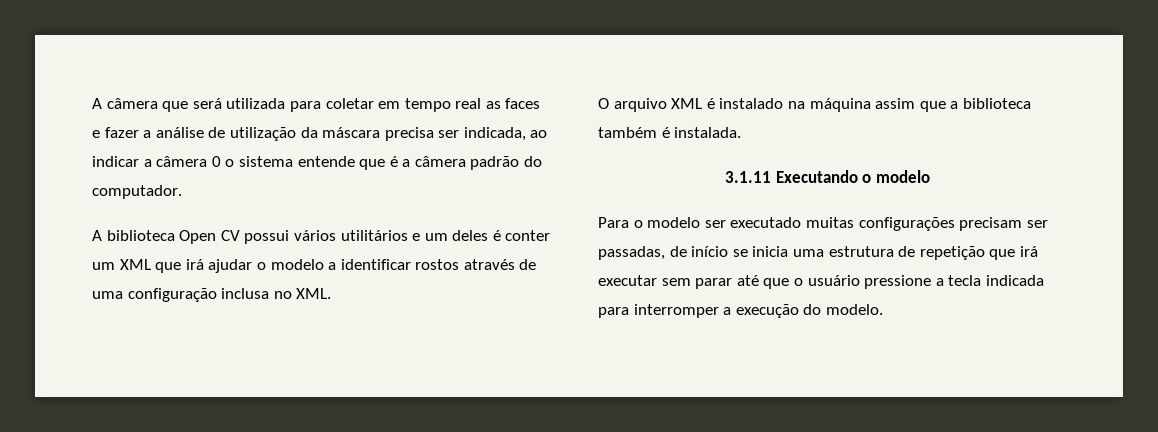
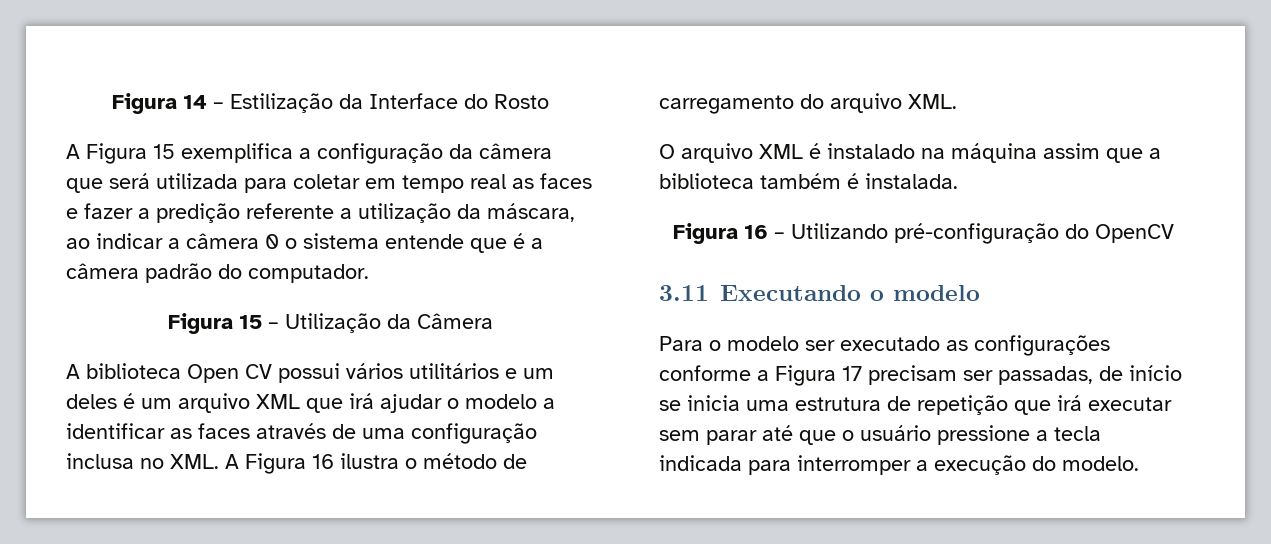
- A câmera que será utilizada para coletar em tempo real as faces e fazer a análise de utilização da máscara precisa ser indicada, ao indicar a câmera 0 o sistema entende que é a câmera padrão do computador.
+ Figura 14 – Estilização da Interface do Rosto
+ A Figura 15 exemplifica a configuração da câmera que será utilizada para coletar em tempo real as faces e fazer a predição referente a utilização da máscara, ao indicar a câmera 0 o sistema entende que é a câmera padrão do computador.
+ Figura 15 – Utilização da Câmera
- A biblioteca Open CV possui vários utilitários e um deles é conter um XML que irá ajudar o modelo a identificar rostos através de uma configuração inclusa no XML.
+ A biblioteca Open CV possui vários utilitários e um deles é um arquivo XML que irá ajudar o modelo a identificar as faces através de uma configuração inclusa no XML. A Figura 16 ilustra o método de carregamento do arquivo XML.
- 3.1.11 Executando o modelo
+ Figura 16 – Utilizando pré-configuração do OpenCV
+ 3.11 Executando o modelo
- Para o modelo ser executado muitas configurações precisam ser passadas, de início se inicia uma estrutura de repetição que irá executar sem parar até que o usuário pressione a tecla indicada para interromper a execução do modelo.
+ Para o modelo ser executado as configurações conforme a Figura 17 precisam ser passadas, de início se inicia uma estrutura de repetição que irá executar sem parar até que o usuário pressione a tecla indicada para interromper a execução do modelo.

